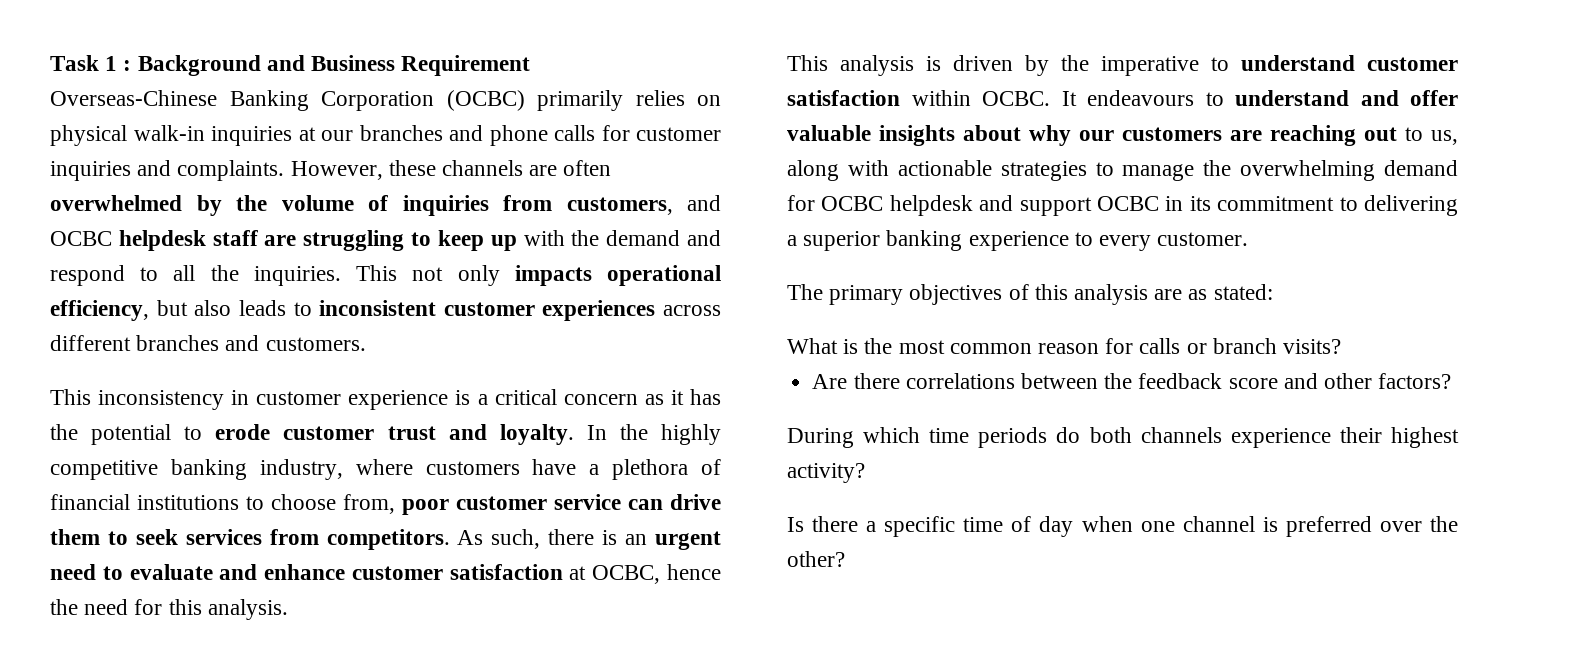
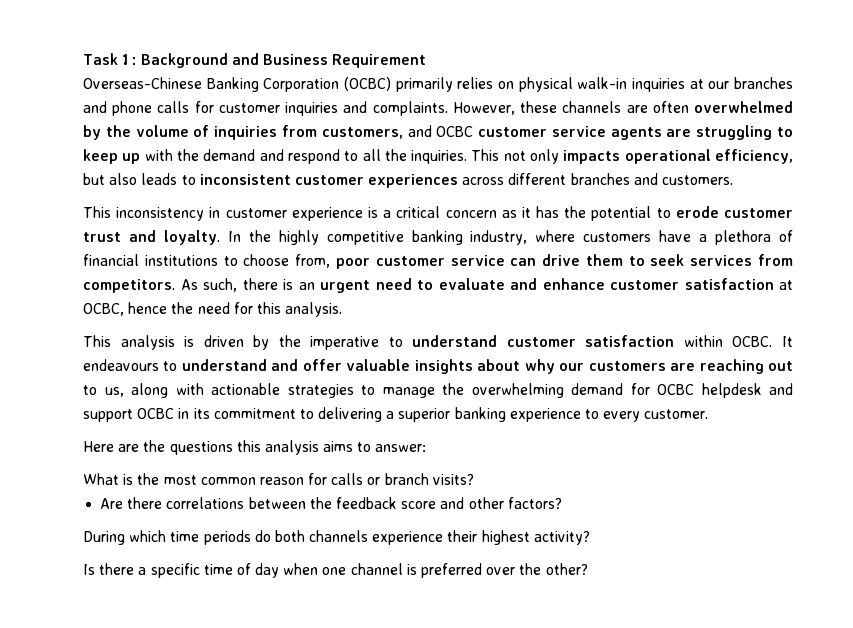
- However, these channels are often overwhelmed by the volume of inquiries from customers, and OCBC helpdesk staff are struggling to keep up with the demand and respond to all the inquiries.
+ However, these channels are often overwhelmed by the volume of inquiries from customers, and OCBC customer service agents are struggling to keep up with the demand and respond to all the inquiries.
- The primary objectives of this analysis are as stated:
+ Here are the questions this analysis aims to answer:

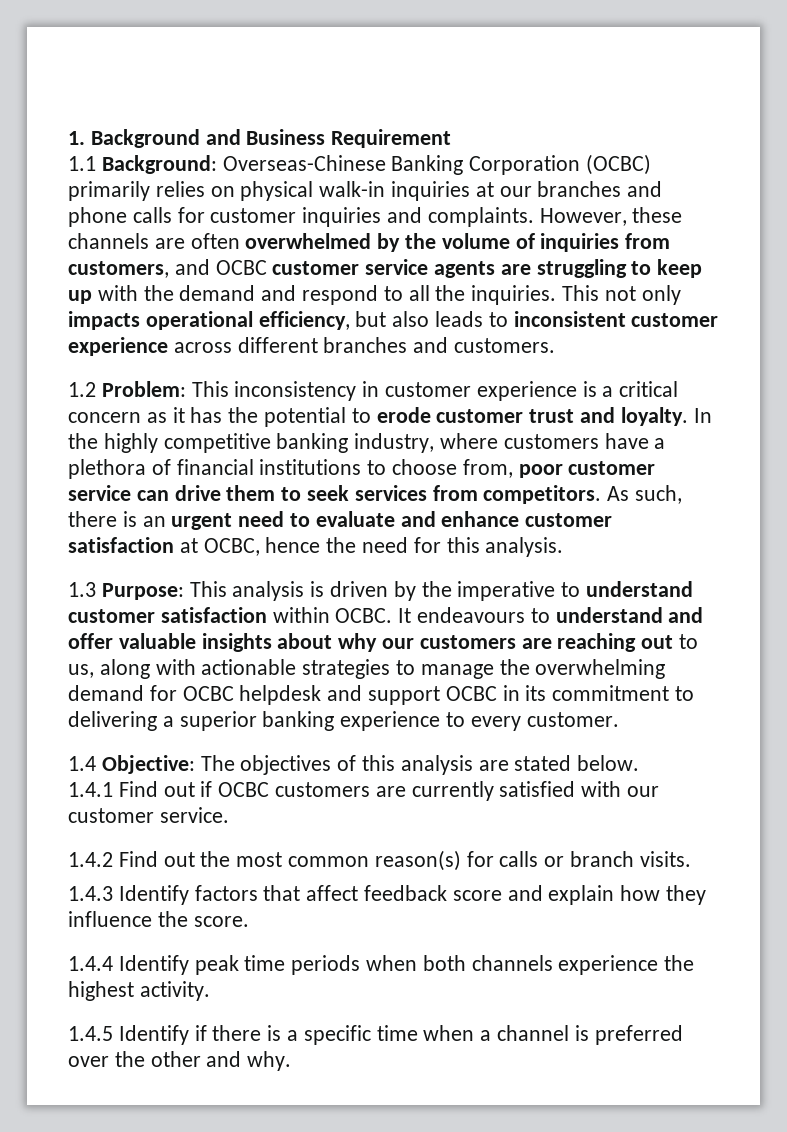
- Task 1 : Background and Business Requirement
+ 1. Background and Business Requirement
- Overseas-Chinese Banking Corporation (OCBC) primarily relies on physical walk-in inquiries at our branches and phone calls for customer inquiries and complaints.
+ 1.1 Background: Overseas-Chinese Banking Corporation (OCBC) primarily relies on physical walk-in inquiries at our branches and phone calls for customer inquiries and complaints.
- This not only impacts operational efficiency, but also leads to inconsistent customer experiences across different branches and customers.
+ This not only impacts operational efficiency, but also leads to inconsistent customer experience across different branches and customers.
- This inconsistency in customer experience is a critical concern as it has the potential to erode customer trust and loyalty.
+ 1.2 Problem: This inconsistency in customer experience is a critical concern as it has the potential to erode customer trust and loyalty.
- This analysis is driven by the imperative to understand customer satisfaction within OCBC.
+ 1.3 Purpose: This analysis is driven by the imperative to understand customer satisfaction within OCBC.
- Here are the questions this analysis aims to answer:
- What is the most common reason for calls or branch visits?
- Are there correlations between the feedback score and other factors?
- During which time periods do both channels experience their highest activity?
- Is there a specific time of day when one channel is preferred over the other?
+ 1.4 Objective: The objectives of this analysis are stated below.
+ 1.4.1 Find out if OCBC customers are currently satisfied with our customer service.
+ 1.4.2 Find out the most common reason(s) for calls or branch visits.
+ 1.4.3 Identify factors that affect feedback score and explain how they influence the score.
+ 1.4.4 Identify peak time periods when both channels experience the highest activity.
+ 1.4.5 Identify if there is a specific time when a channel is preferred over the other and why.

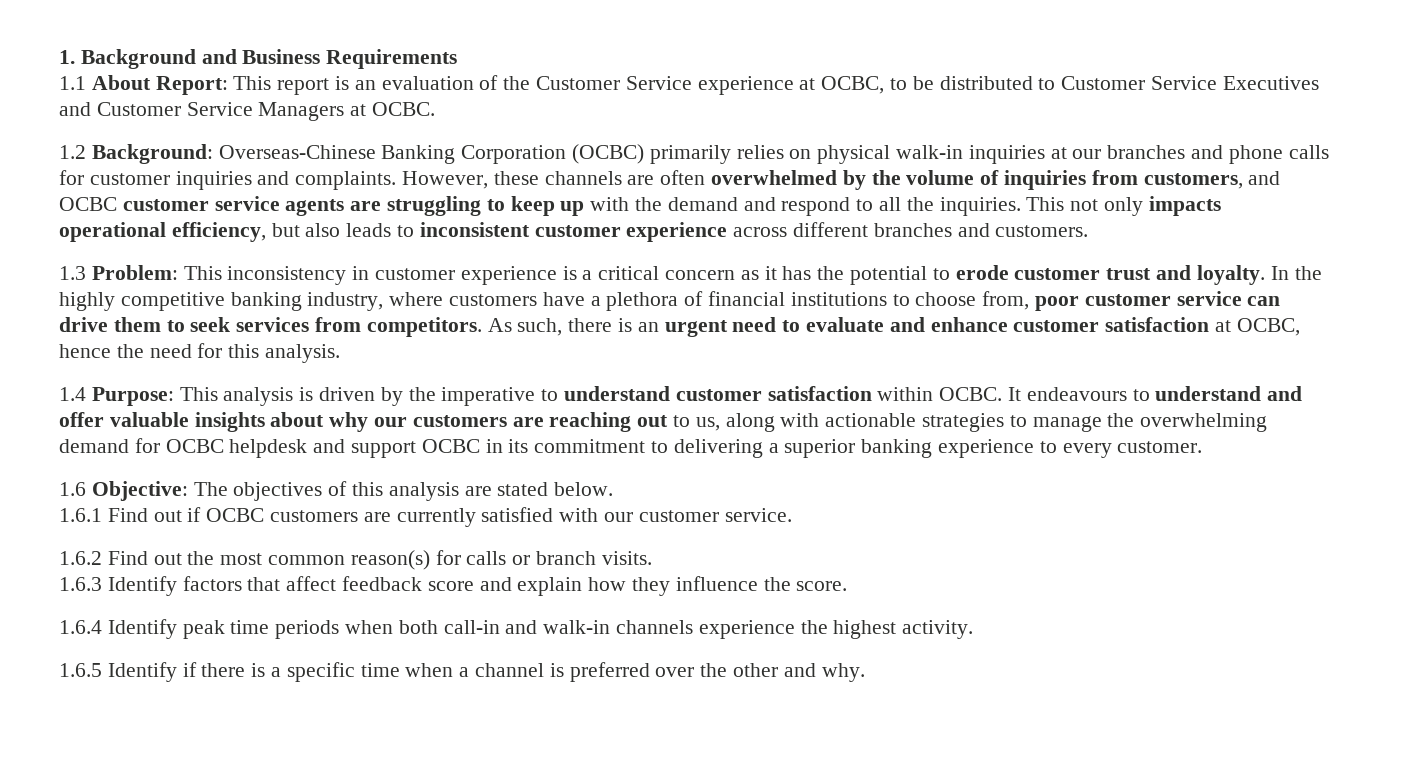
- 1. Background and Business Requirement
+ 1. Background and Business Requirements
- 1.1 Background: Overseas-Chinese Banking Corporation (OCBC) primarily relies on physical walk-in inquiries at our branches and phone calls for customer inquiries and complaints.
+ 1.1 About Report: This report is an evaluation of the Customer Service experience at OCBC, to be distributed to Customer Service Executives and Customer Service Managers at OCBC.
+ 1.2 Background: Overseas-Chinese Banking Corporation (OCBC) primarily relies on physical walk-in inquiries at our branches and phone calls for customer inquiries and complaints.
- 1.2 Problem: This inconsistency in customer experience is a critical concern as it has the potential to erode customer trust and loyalty.
+ 1.3 Problem: This inconsistency in customer experience is a critical concern as it has the potential to erode customer trust and loyalty.
- 1.3 Purpose: This analysis is driven by the imperative to understand customer satisfaction within OCBC.
+ 1.4 Purpose: This analysis is driven by the imperative to understand customer satisfaction within OCBC.
- 1.4 Objective: The objectives of this analysis are stated below.
+ 1.6 Objective: The objectives of this analysis are stated below.
- 1.4.1 Find out if OCBC customers are currently satisfied with our customer service.
+ 1.6.1 Find out if OCBC customers are currently satisfied with our customer service.
- 1.4.2 Find out the most common reason(s) for calls or branch visits.
+ 1.6.2 Find out the most common reason(s) for calls or branch visits.
- 1.4.3 Identify factors that affect feedback score and explain how they influence the score.
+ 1.6.3 Identify factors that affect feedback score and explain how they influence the score.
- 1.4.4 Identify peak time periods when both channels experience the highest activity.
+ 1.6.4 Identify peak time periods when both call-in and walk-in channels experience the highest activity.
- 1.4.5 Identify if there is a specific time when a channel is preferred over the other and why.
+ 1.6.5 Identify if there is a specific time when a channel is preferred over the other and why.

